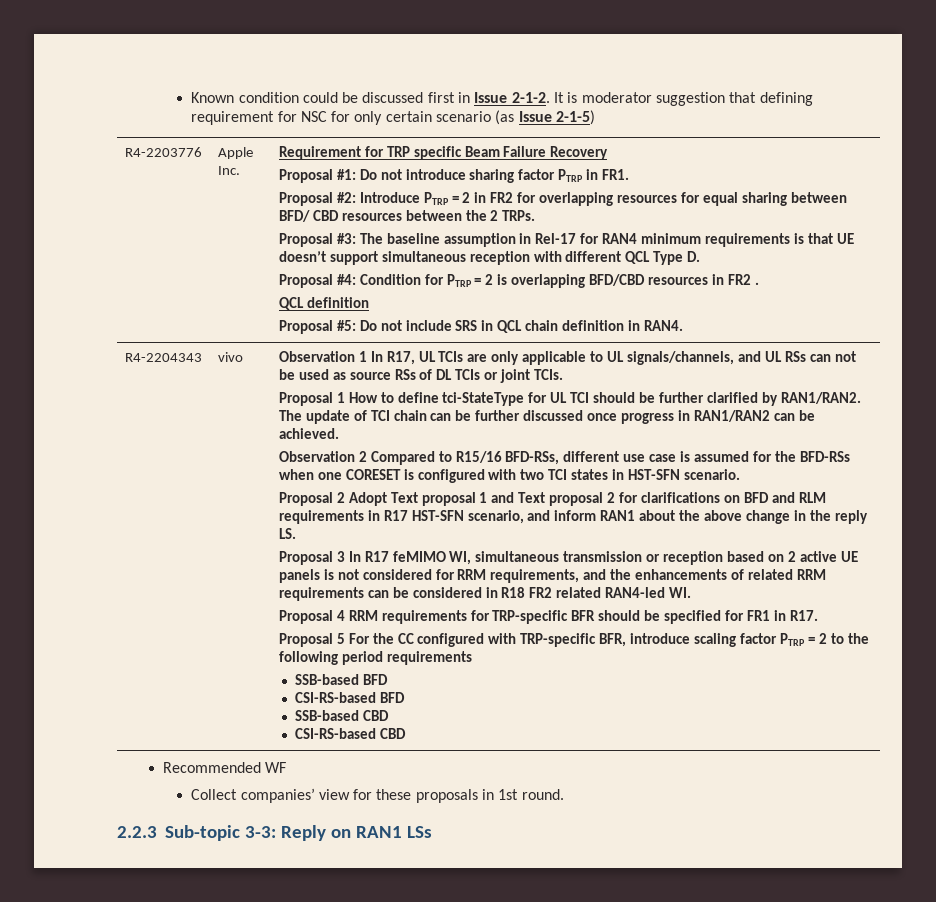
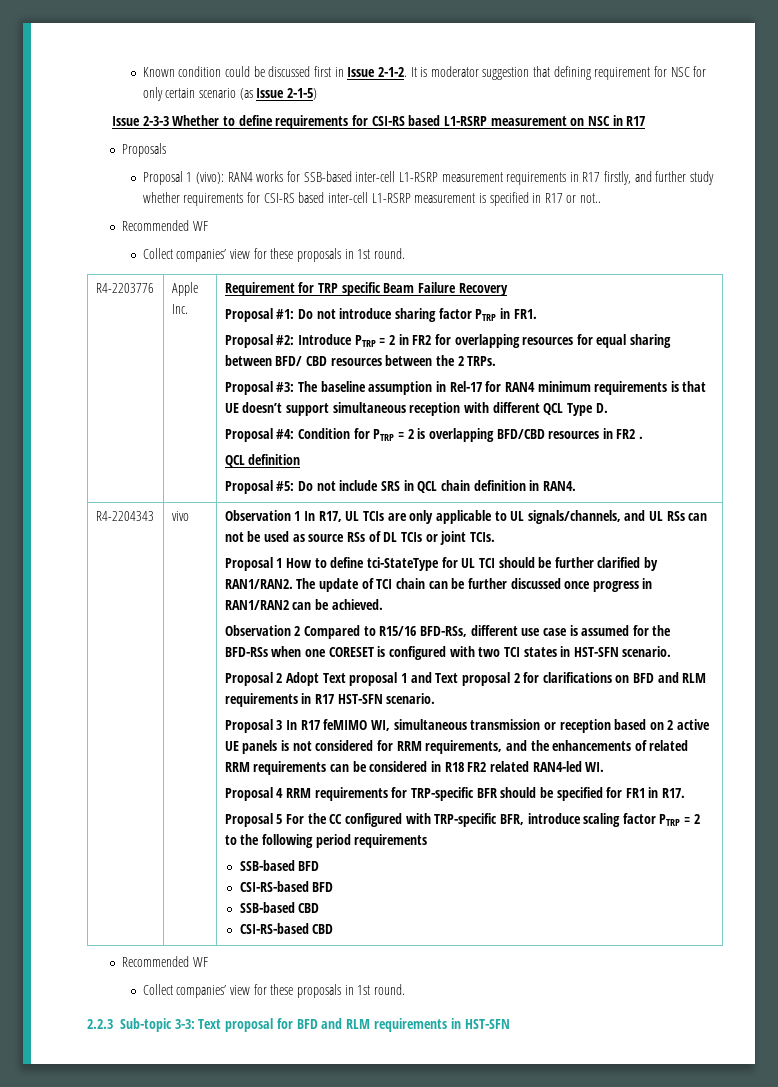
+ Issue 2-3-3 Whether to define requirements for CSI-RS based L1-RSRP measurement on NSC in R17
+ Proposals
+ Proposal 1 (vivo): RAN4 works for SSB-based inter-cell L1-RSRP measurement requirements in R17 firstly, and further study whether requirements for CSI-RS based inter-cell L1-RSRP measurement is specified in R17 or not..
+ Recommended WF
+ Collect companies’ view for these proposals in 1st round.
- Proposal 2 Adopt Text proposal 1 and Text proposal 2 for clarifications on BFD and RLM requirements in R17 HST-SFN scenario, and inform RAN1 about the above change in the reply LS.
+ Proposal 2 Adopt Text proposal 1 and Text proposal 2 for clarifications on BFD and RLM requirements in R17 HST-SFN scenario.
- 2.2.3 Sub-topic 3-3: Reply on RAN1 LSs
+ 2.2.3 Sub-topic 3-3: Text proposal for BFD and RLM requirements in HST-SFN

